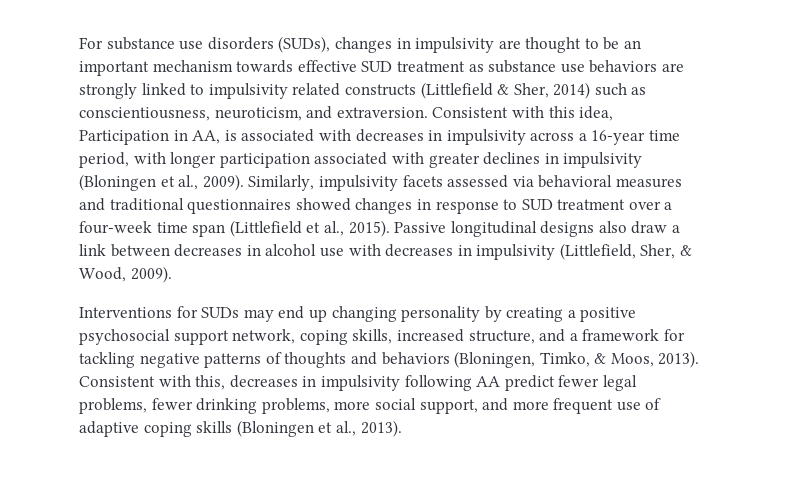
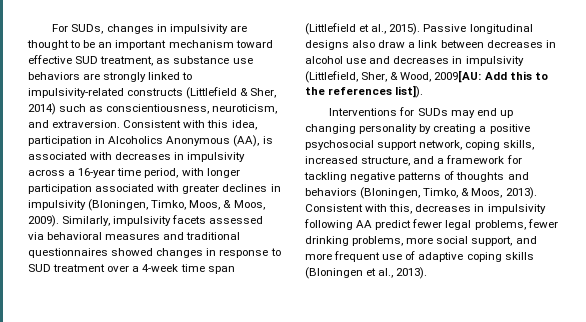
- For substance use disorders (SUDs), changes in impulsivity are thought to be an important mechanism towards effective SUD treatment as substance use behaviors are strongly linked to impulsivity related constructs (Littlefield & Sher, 2014) such as conscientiousness, neuroticism, and extraversion.
+ For SUDs, changes in impulsivity are thought to be an important mechanism toward effective SUD treatment, as substance use behaviors are strongly linked to impulsivity-related constructs (Littlefield & Sher, 2014) such as conscientiousness, neuroticism, and extraversion.
- Consistent with this idea, Participation in AA, is associated with decreases in impulsivity across a 16-year time period, with longer participation associated with greater declines in impulsivity (Bloningen et al., 2009).
+ Consistent with this idea, participation in Alcoholics Anonymous (AA), is associated with decreases in impulsivity across a 16-year time period, with longer participation associated with greater declines in impulsivity (Bloningen, Timko, Moos, & Moos, 2009).
- Similarly, impulsivity facets assessed via behavioral measures and traditional questionnaires showed changes in response to SUD treatment over a four-week time span (Littlefield et al., 2015).
+ Similarly, impulsivity facets assessed via behavioral measures and traditional questionnaires showed changes in response to SUD treatment over a 4-week time span (Littlefield et al., 2015).
- Passive longitudinal designs also draw a link between decreases in alcohol use with decreases in impulsivity (Littlefield, Sher, & Wood, 2009).
+ Passive longitudinal designs also draw a link between decreases in alcohol use and decreases in impulsivity (Littlefield, Sher, & Wood, 2009[AU: Add this to the references list]).

